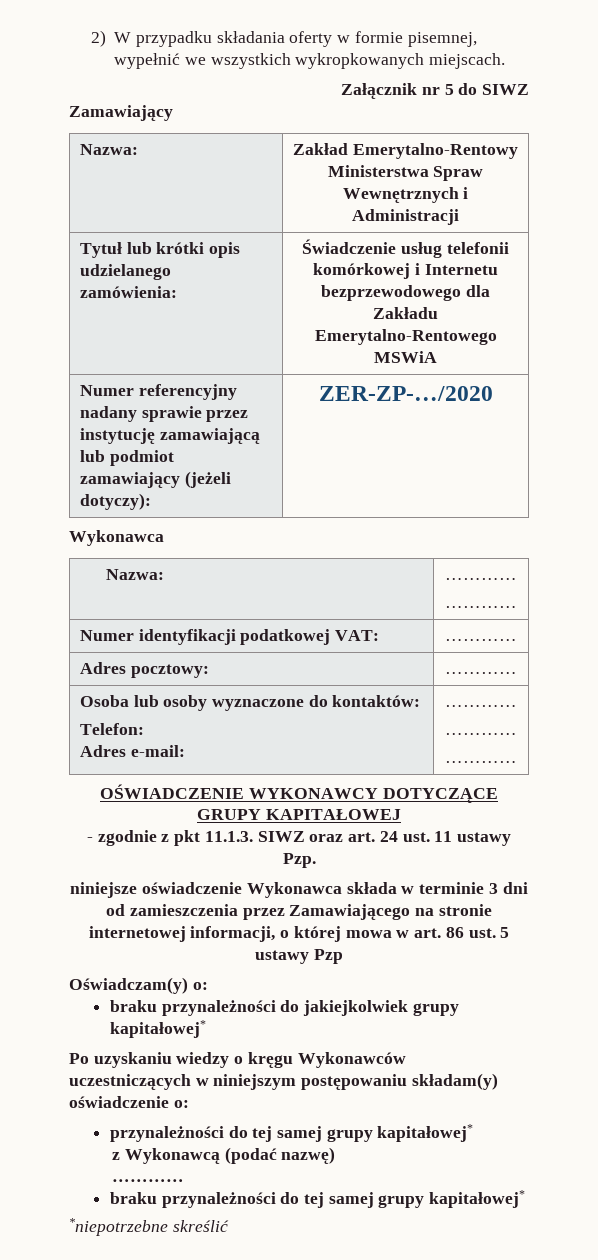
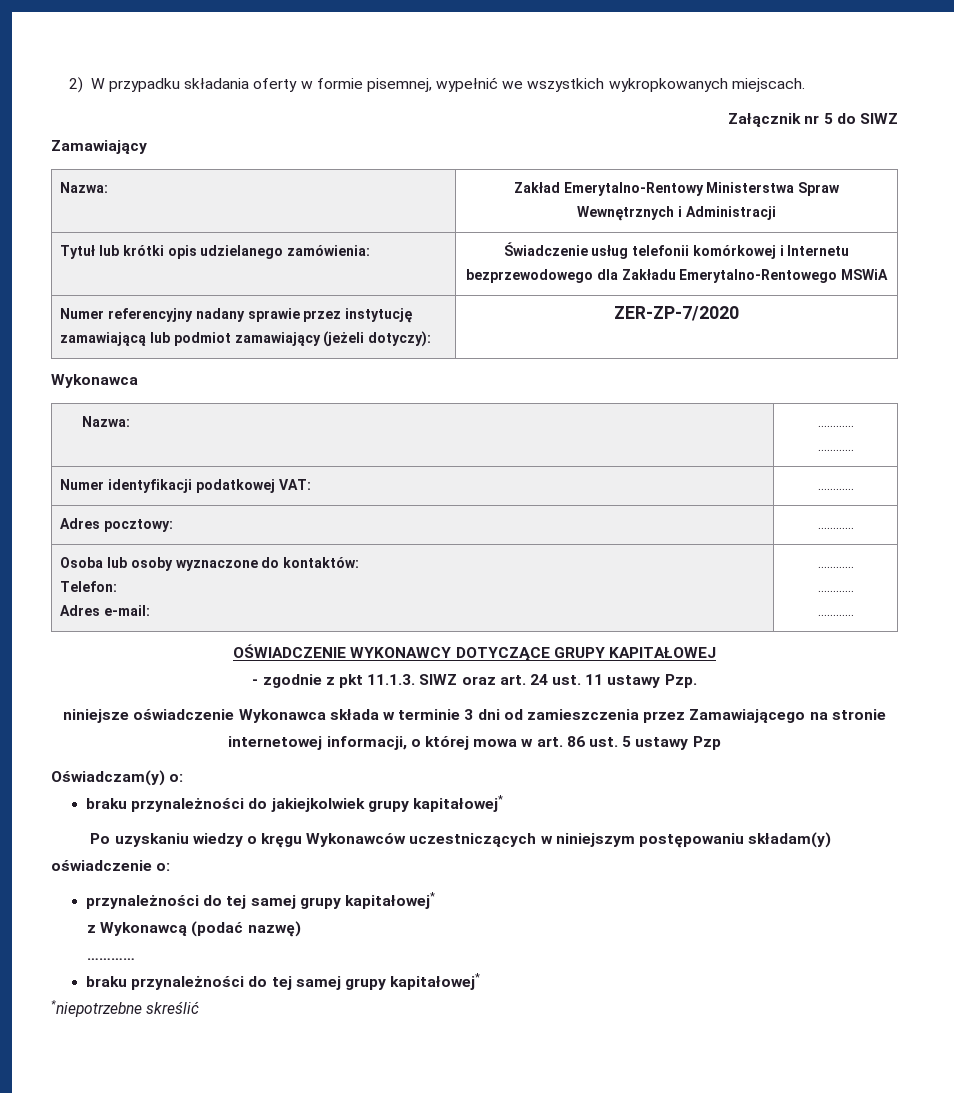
- Numer referencyjny nadany sprawie przez instytucję zamawiającą lub podmiot zamawiający (jeżeli dotyczy): | ZER-ZP-…/2020
+ Numer referencyjny nadany sprawie przez instytucję zamawiającą lub podmiot zamawiający (jeżeli dotyczy): | ZER-ZP-7/2020

